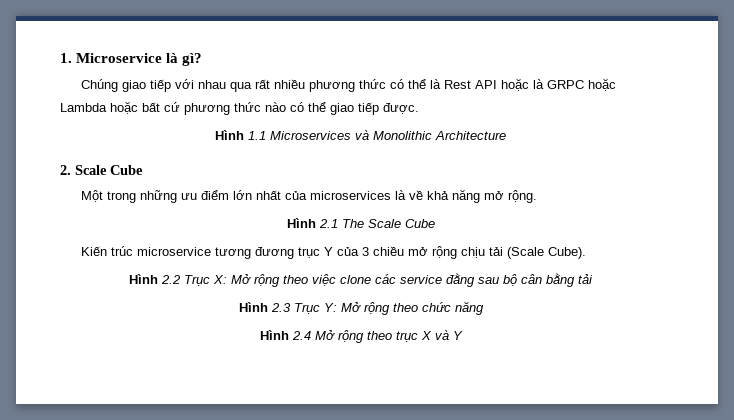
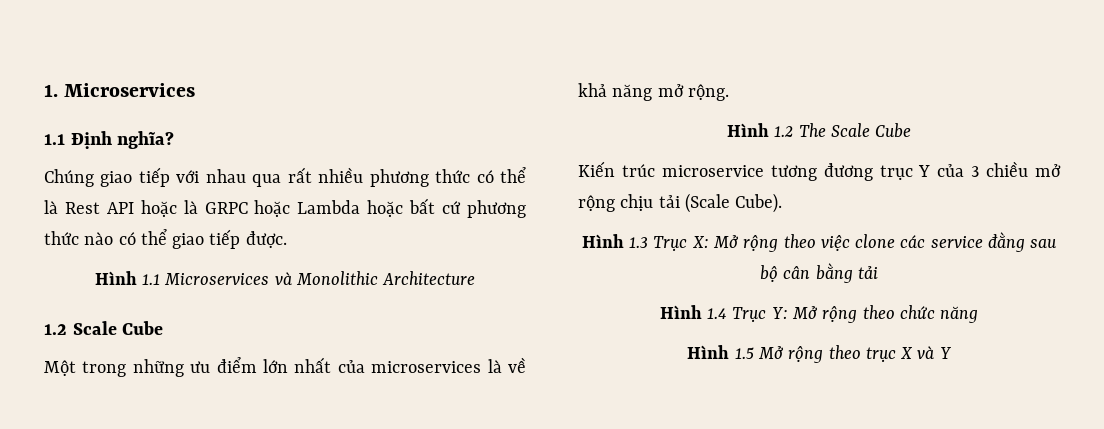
- 1. Microservice là gì?
+ 1. Microservices
+ 1.1 Định nghĩa?
- 2. Scale Cube
+ 1.2 Scale Cube
- Hình 2.1 The Scale Cube
+ Hình 1.2 The Scale Cube
- Hình 2.2 Trục X: Mở rộng theo việc clone các service đằng sau bộ cân bằng tải
+ Hình 1.3 Trục X: Mở rộng theo việc clone các service đằng sau bộ cân bằng tải
- Hình 2.3 Trục Y: Mở rộng theo chức năng
+ Hình 1.4 Trục Y: Mở rộng theo chức năng
- Hình 2.4 Mở rộng theo trục X và Y
+ Hình 1.5 Mở rộng theo trục X và Y

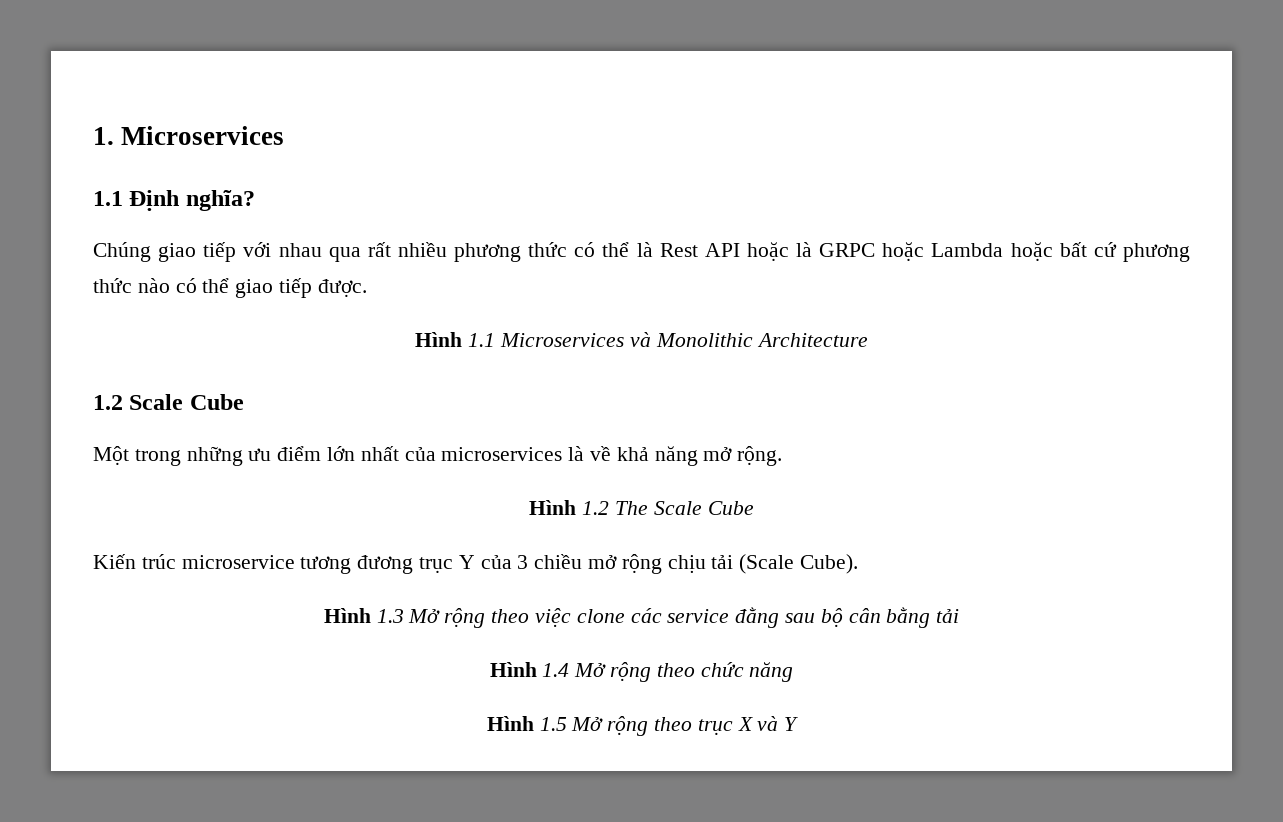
- Hình 1.3 Trục X: Mở rộng theo việc clone các service đằng sau bộ cân bằng tải
+ Hình 1.3 Mở rộng theo việc clone các service đằng sau bộ cân bằng tải
- Hình 1.4 Trục Y: Mở rộng theo chức năng
+ Hình 1.4 Mở rộng theo chức năng

